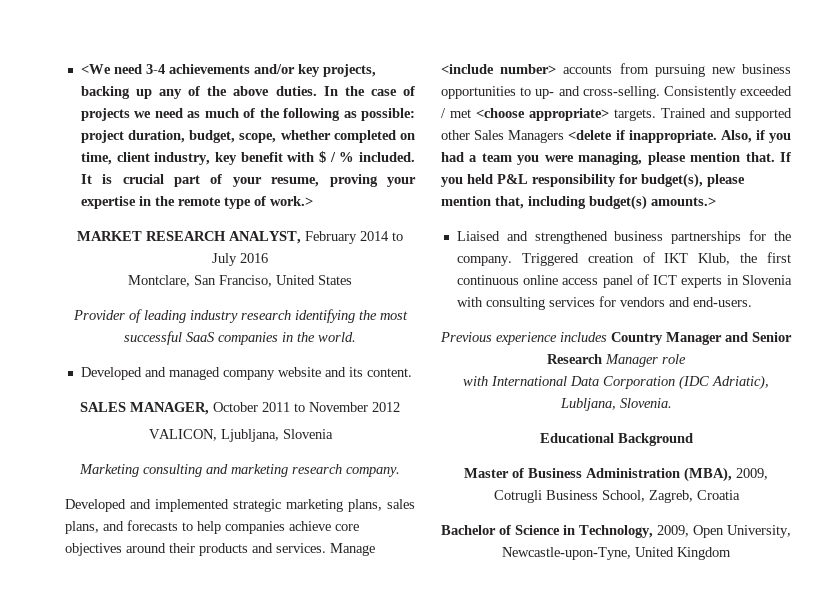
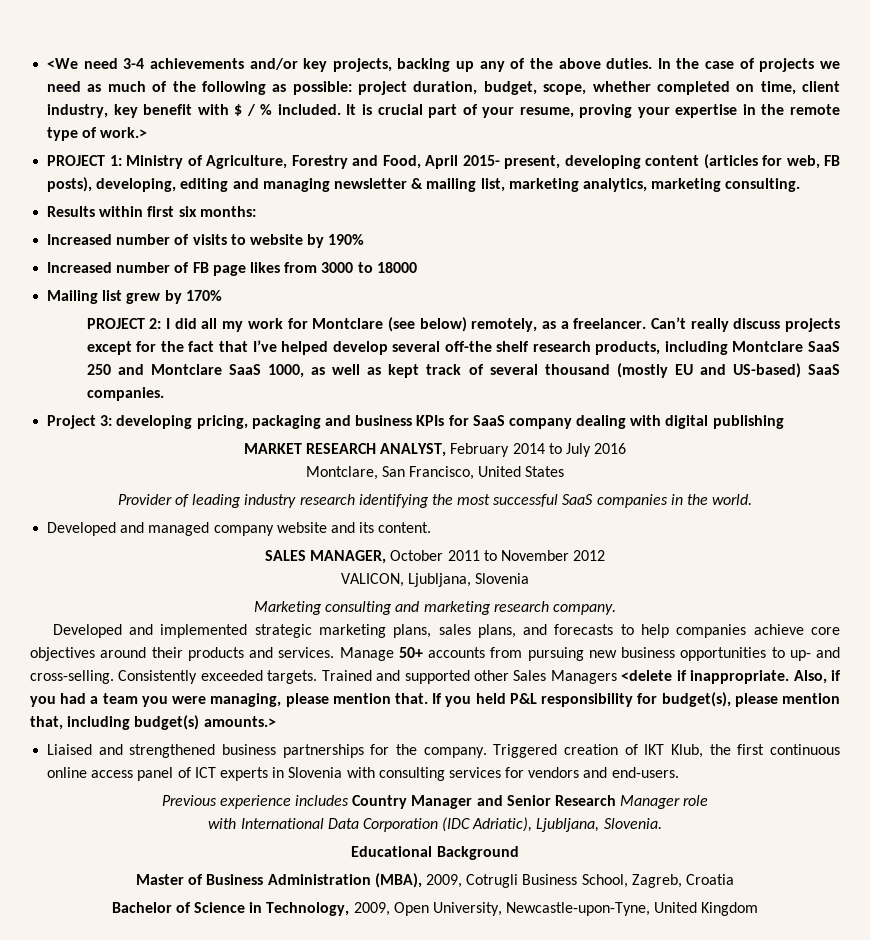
+ PROJECT 1: Ministry of Agriculture, Forestry and Food, April 2015- present, developing content (articles for web, FB posts), developing, editing and managing newsletter & mailing list, marketing analytics, marketing consulting.
+ Results within first six months:
+ Increased number of visits to website by 190%
+ Increased number of FB page likes from 3000 to 18000
+ Mailing list grew by 170%
+ PROJECT 2: I did all my work for Montclare (see below) remotely, as a freelancer. Can’t really discuss projects except for the fact that I’ve helped develop several off-the shelf research products, including Montclare SaaS 250 and Montclare SaaS 1000, as well as kept track of several thousand (mostly EU and US-based) SaaS companies.
+ Project 3: developing pricing, packaging and business KPIs for SaaS company dealing with digital publishing
- Montclare, San Franciso, United States
+ Montclare, San Francisco, United States
- Manage <include number> accounts from pursuing new business opportunities to up- and cross-selling.
+ Manage 50+ accounts from pursuing new business opportunities to up- and cross-selling.
- Consistently exceeded / met <choose appropriate> targets.
+ Consistently exceeded targets.
- with International Data Corporation (IDC Adriatic), Lubljana, Slovenia.
+ with International Data Corporation (IDC Adriatic), Ljubljana, Slovenia.

